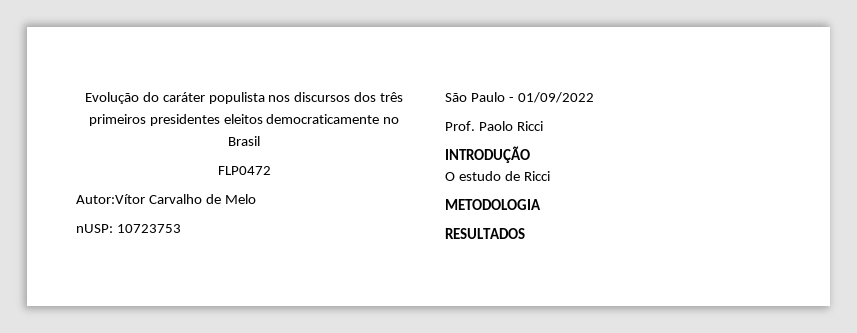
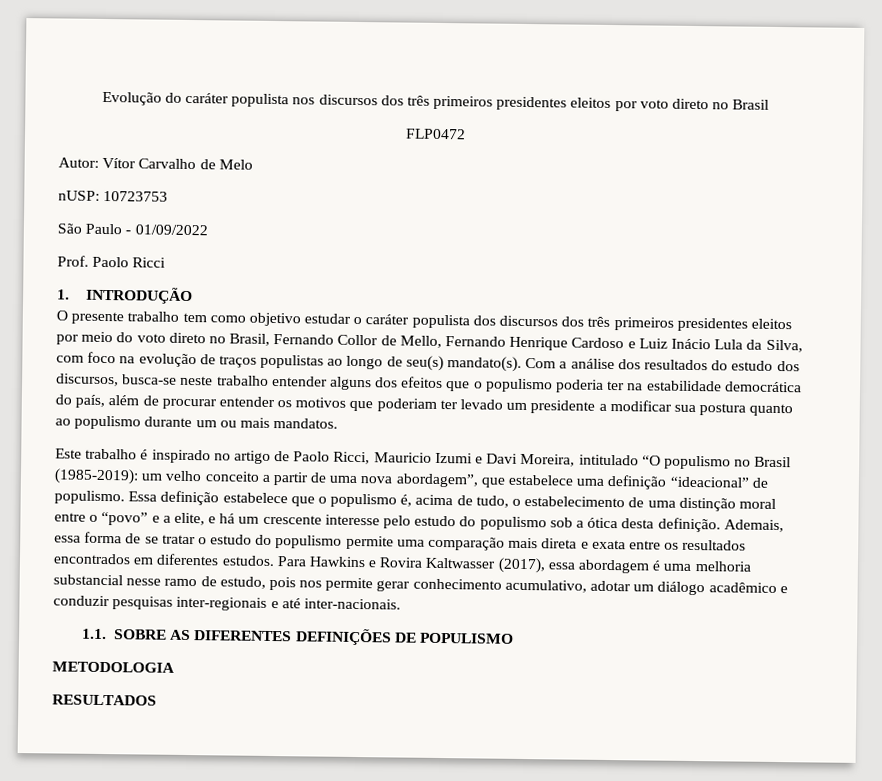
- Evolução do caráter populista nos discursos dos três primeiros presidentes eleitos democraticamente no Brasil
+ Evolução do caráter populista nos discursos dos três primeiros presidentes eleitos por voto direto no Brasil
- Autor:Vítor Carvalho de Melo
+ Autor: Vítor Carvalho de Melo
- INTRODUÇÃO
+ 1. INTRODUÇÃO
- O estudo de Ricci
+ O presente trabalho tem como objetivo estudar o caráter populista dos discursos dos três primeiros presidentes eleitos por meio do voto direto no Brasil, Fernando Collor de Mello, Fernando Henrique Cardoso e Luiz Inácio Lula da Silva, com foco na evolução de traços populistas ao longo de seu(s) mandato(s). Com a análise dos resultados do estudo dos discursos, busca-se neste trabalho entender alguns dos efeitos que o populismo poderia ter na estabilidade democrática do país, além de procurar entender os motivos que poderiam ter levado um presidente a modificar sua postura quanto ao populismo durante um ou mais mandatos.
+ Este trabalho é inspirado no artigo de Paolo Ricci, Mauricio Izumi e Davi Moreira, intitulado “O populismo no Brasil (1985-2019): um velho conceito a partir de uma nova abordagem”, que estabelece uma definição “ideacional” de populismo. Essa definição estabelece que o populismo é, acima de tudo, o estabelecimento de uma distinção moral entre o “povo” e a elite, e há um crescente interesse pelo estudo do populismo sob a ótica desta definição. Ademais, essa forma de se tratar o estudo do populismo permite uma comparação mais direta e exata entre os resultados encontrados em diferentes estudos. Para Hawkins e Rovira Kaltwasser (2017), essa abordagem é uma melhoria substancial nesse ramo de estudo, pois nos permite gerar conhecimento acumulativo, adotar um diálogo acadêmico e conduzir pesquisas inter-regionais e até inter-nacionais.
+ 1.1. SOBRE AS DIFERENTES DEFINIÇÕES DE POPULISMO

